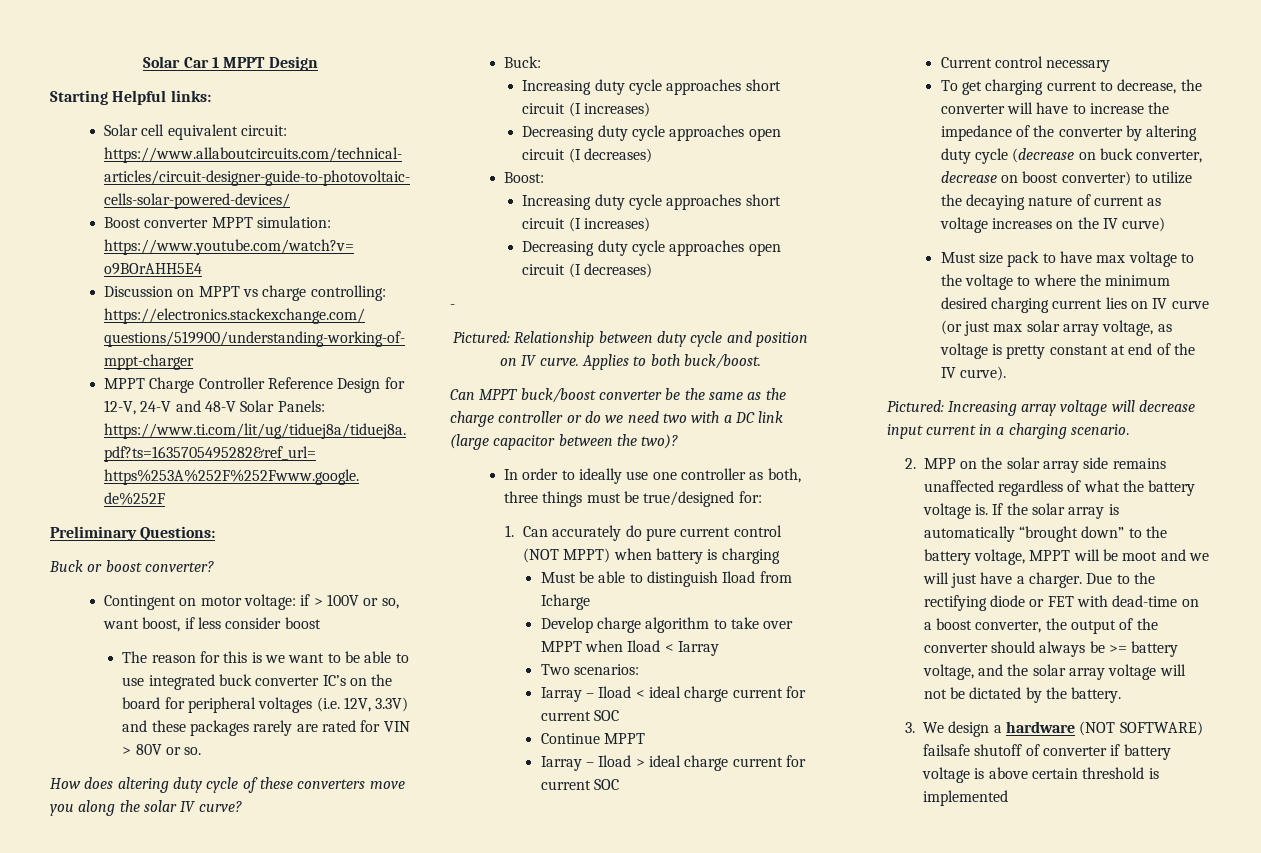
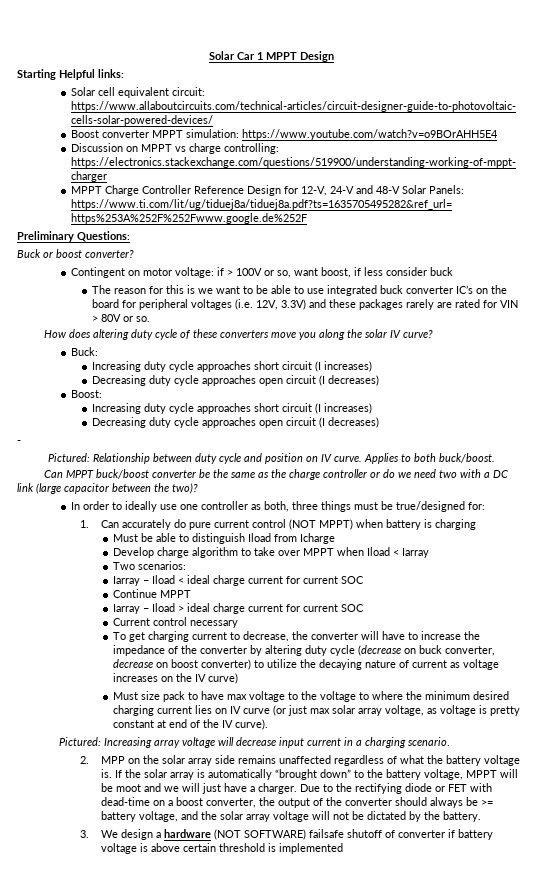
- Contingent on motor voltage: if > 100V or so, want boost, if less consider boost
+ Contingent on motor voltage: if > 100V or so, want boost, if less consider buck

